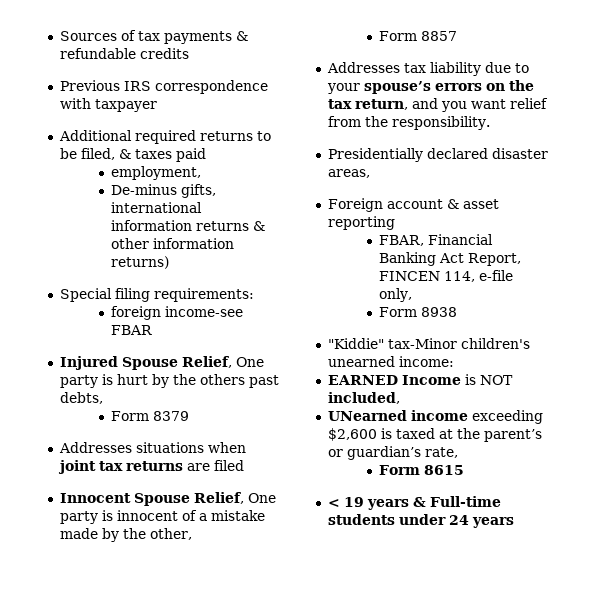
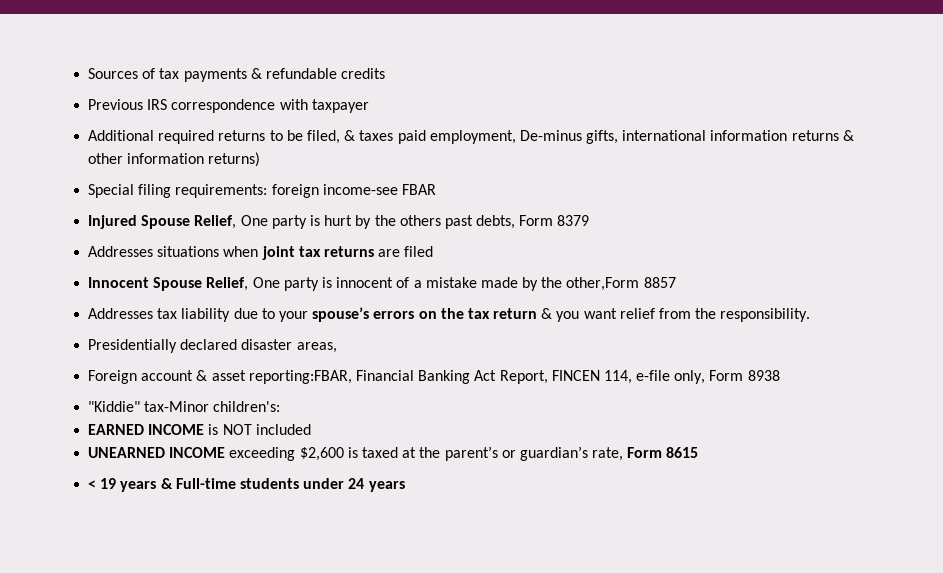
- Additional required returns to be filed, & taxes paid
- employment,
- De-minus gifts, international information returns & other information returns)
+ Additional required returns to be filed, & taxes paid employment, De-minus gifts, international information returns & other information returns)
- Special filing requirements:
- foreign income-see FBAR
+ Special filing requirements: foreign income-see FBAR
- Injured Spouse Relief, One party is hurt by the others past debts,
- Form 8379
+ Injured Spouse Relief, One party is hurt by the others past debts, Form 8379
- Innocent Spouse Relief, One party is innocent of a mistake made by the other,
- Form 8857
+ Innocent Spouse Relief, One party is innocent of a mistake made by the other,Form 8857
- Addresses tax liability due to your spouse’s errors on the tax return, and you want relief from the responsibility.
+ Addresses tax liability due to your spouse’s errors on the tax return & you want relief from the responsibility.
- Foreign account & asset reporting
- FBAR, Financial Banking Act Report, FINCEN 114, e-file only,
- Form 8938
+ Foreign account & asset reporting:FBAR, Financial Banking Act Report, FINCEN 114, e-file only, Form 8938
- "Kiddie" tax-Minor children's unearned income:
+ "Kiddie" tax-Minor children's:
- EARNED Income is NOT included,
- UNearned income exceeding $2,600 is taxed at the parent’s or guardian’s rate,
- Form 8615
+ EARNED INCOME is NOT included
+ UNEARNED INCOME exceeding $2,600 is taxed at the parent’s or guardian’s rate, Form 8615

